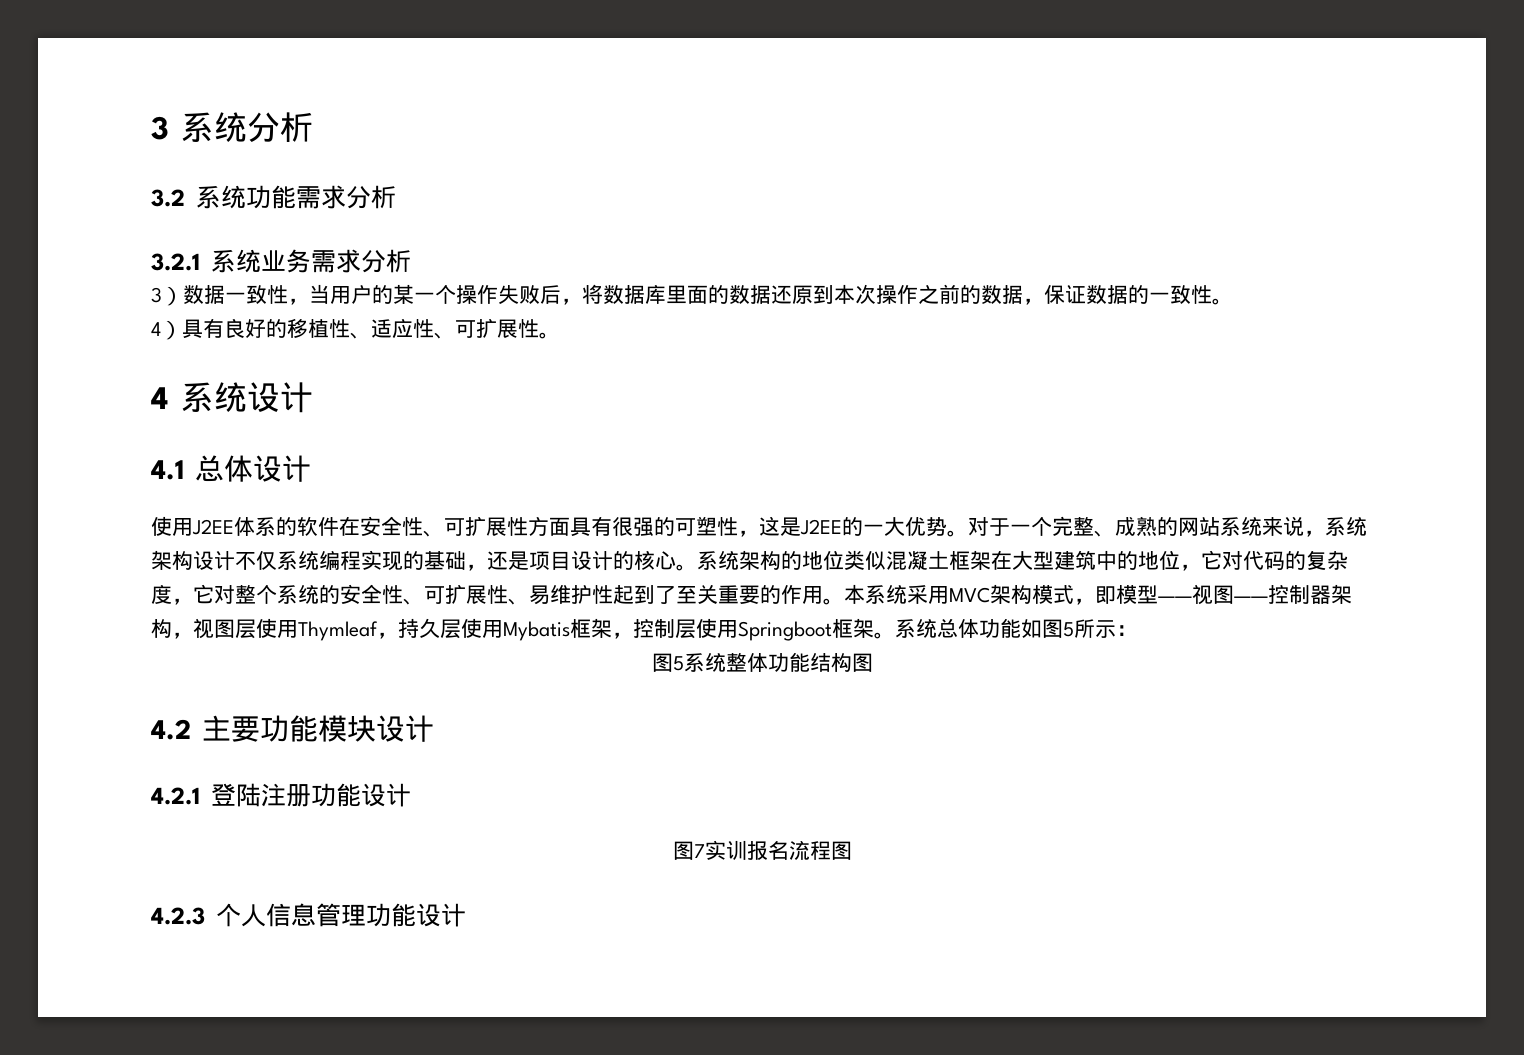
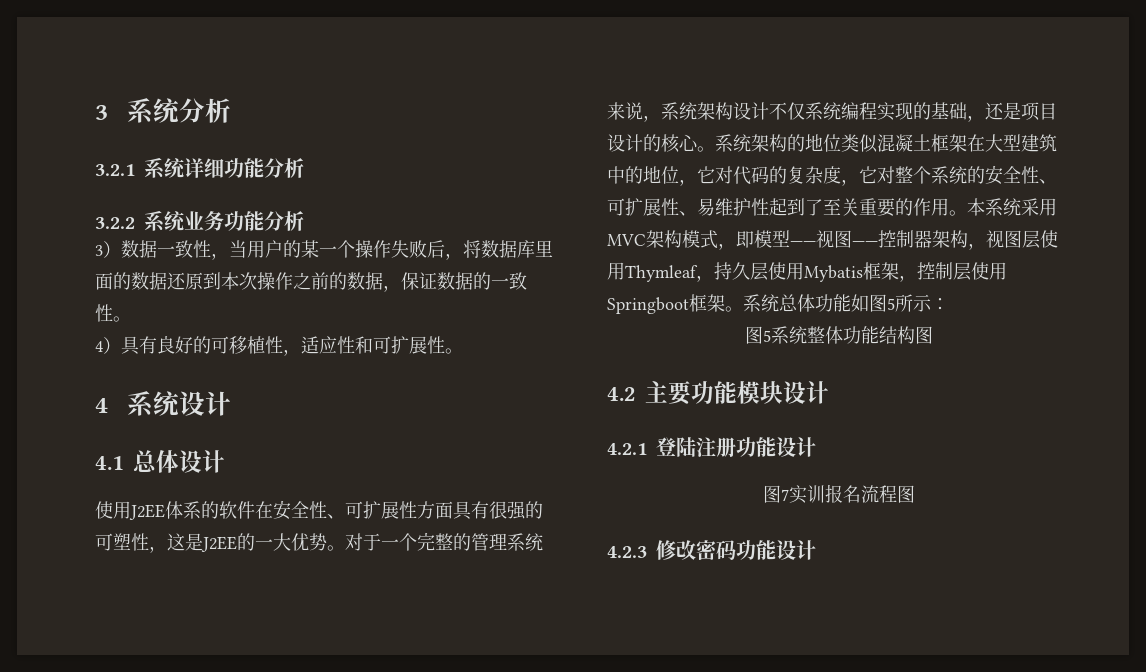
- 3.2系统功能需求分析
- 3.2.1系统业务需求分析
+ 3.2.1系统详细功能分析
+ 3.2.2系统业务功能分析
- 4）具有良好的移植性、适应性、可扩展性。
+ 4）具有良好的可移植性，适应性和可扩展性。
- 对于一个完整、成熟的网站系统来说，系统架构设计不仅系统编程实现的基础，还是项目设计的核心。
+ 对于一个完整的管理系统来说，系统架构设计不仅系统编程实现的基础，还是项目设计的核心。
- 4.2.3个人信息管理功能设计
+ 4.2.3修改密码功能设计

